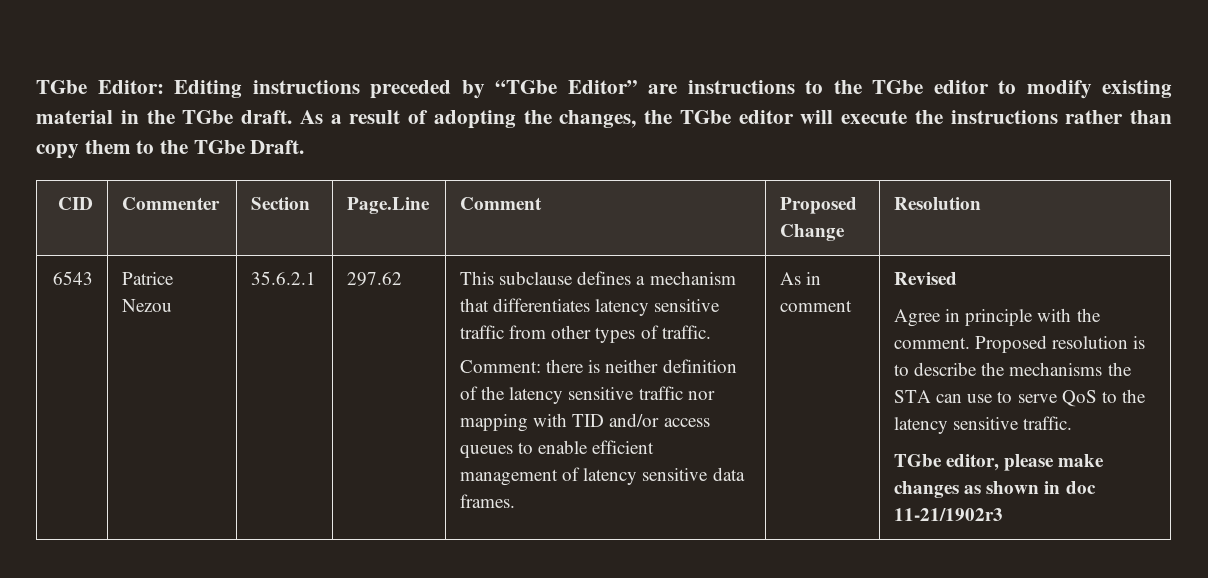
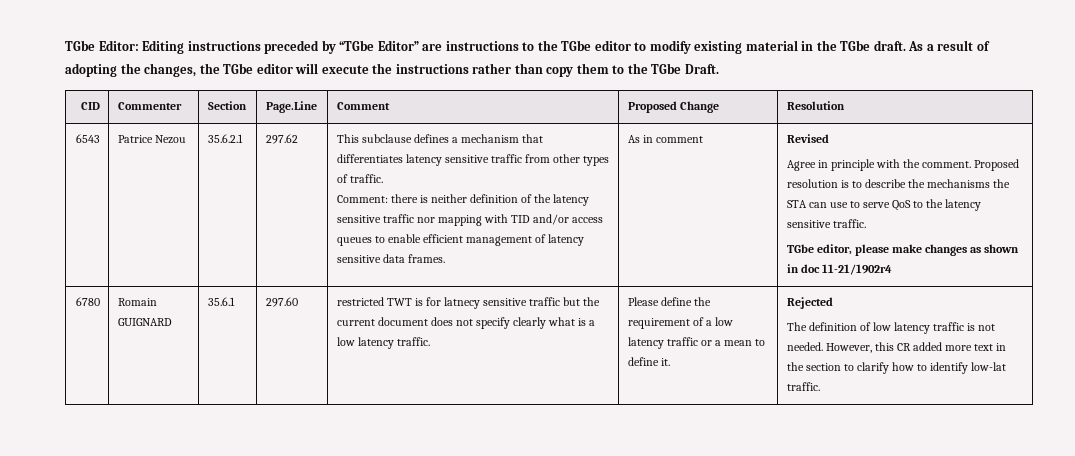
- TGbe editor, please make changes as shown in doc 11-21/1902r3
+ TGbe editor, please make changes as shown in doc 11-21/1902r4
+ 6780 | Romain GUIGNARD | 35.6.1 | 297.60 | restricted TWT is for latnecy sensitive traffic but the current document does not specify clearly what is a low latency traffic. | Please define the requirement of a low latency traffic or a mean to define it. | Rejected
+ The definition of low latency traffic is not needed. However, this CR added more text in the section to clarify how to identify low-lat traffic.

